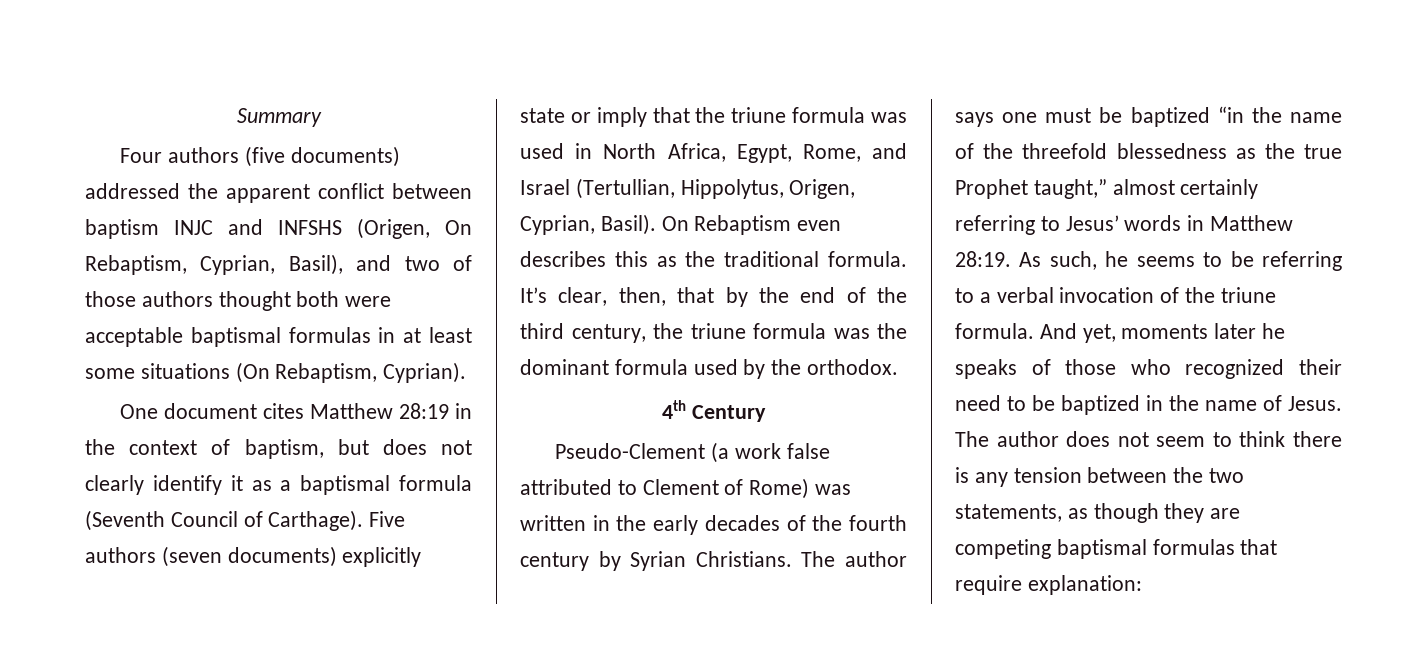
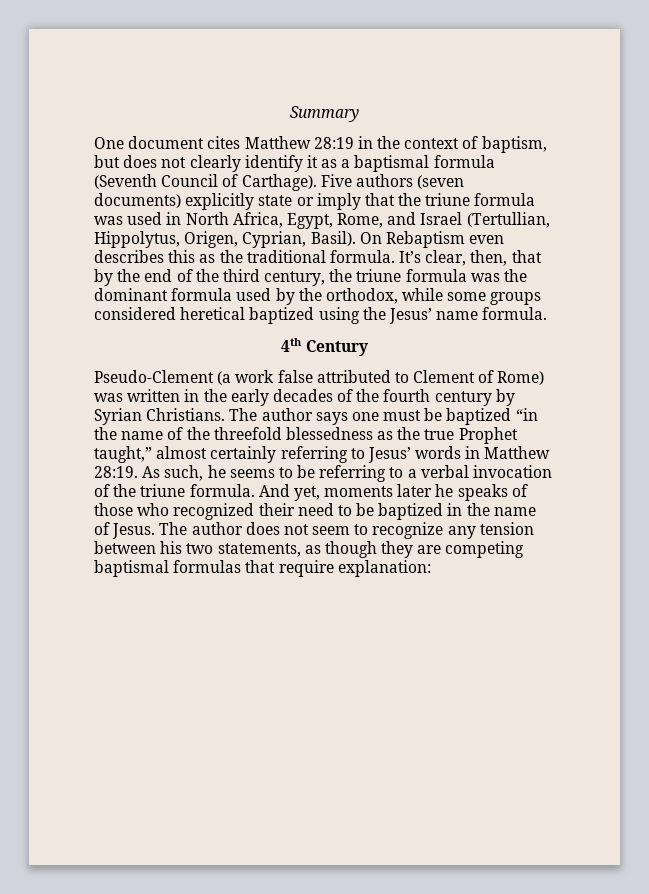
- Four authors (five documents) addressed the apparent conflict between baptism INJC and INFSHS (Origen, On Rebaptism, Cyprian, Basil), and two of those authors thought both were acceptable baptismal formulas in at least some situations (On Rebaptism, Cyprian).
- It’s clear, then, that by the end of the third century, the triune formula was the dominant formula used by the orthodox.
+ It’s clear, then, that by the end of the third century, the triune formula was the dominant formula used by the orthodox, while some groups considered heretical baptized using the Jesus’ name formula.
- The author does not seem to think there is any tension between the two statements, as though they are competing baptismal formulas that require explanation:
+ The author does not seem to recognize any tension between his two statements, as though they are competing baptismal formulas that require explanation:

